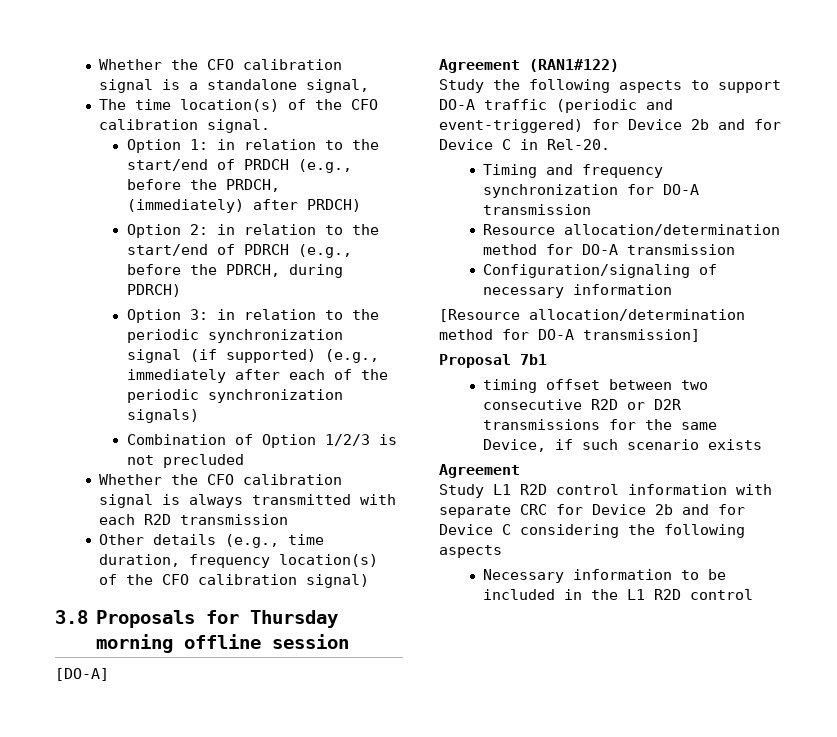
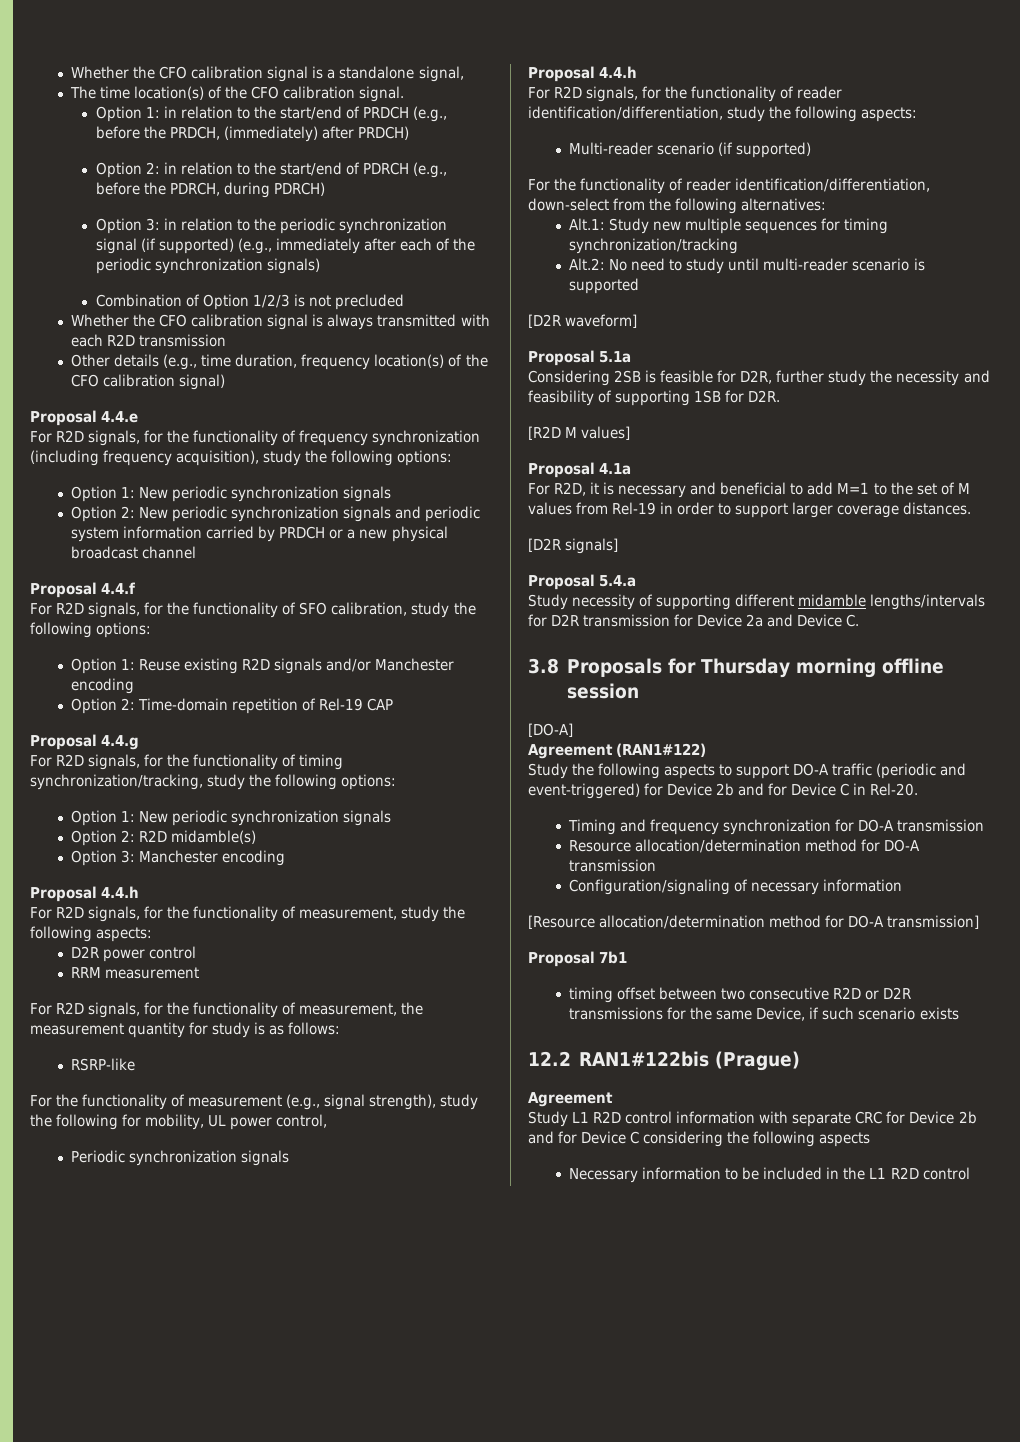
+ Proposal 4.4.e
+ For R2D signals, for the functionality of frequency synchronization (including frequency acquisition), study the following options:
+ Option 1: New periodic synchronization signals
+ Option 2: New periodic synchronization signals and periodic system information carried by PRDCH or a new physical broadcast channel
+ Proposal 4.4.f
+ For R2D signals, for the functionality of SFO calibration, study the following options:
+ Option 1: Reuse existing R2D signals and/or Manchester encoding
+ Option 2: Time-domain repetition of Rel-19 CAP
+ Proposal 4.4.g
+ For R2D signals, for the functionality of timing synchronization/tracking, study the following options:
+ Option 1: New periodic synchronization signals
+ Option 2: R2D midamble(s)
+ Option 3: Manchester encoding
+ Proposal 4.4.h
+ For R2D signals, for the functionality of measurement, study the following aspects:
+ D2R power control
+ RRM measurement
+ For R2D signals, for the functionality of measurement, the measurement quantity for study is as follows:
+ RSRP-like
+ For the functionality of measurement (e.g., signal strength), study the following for mobility, UL power control,
+ Periodic synchronization signals
+ Proposal 4.4.h
+ For R2D signals, for the functionality of reader identification/differentiation, study the following aspects:
+ Multi-reader scenario (if supported)
+ For the functionality of reader identification/differentiation, down-select from the following alternatives:
+ Alt.1: Study new multiple sequences for timing synchronization/tracking
+ Alt.2: No need to study until multi-reader scenario is supported
+ [D2R waveform]
+ Proposal 5.1a
+ Considering 2SB is feasible for D2R, further study the necessity and feasibility of supporting 1SB for D2R.
+ [R2D M values]
+ Proposal 4.1a
+ For R2D, it is necessary and beneficial to add M=1 to the set of M values from Rel-19 in order to support larger coverage distances.
+ [D2R signals]
+ Proposal 5.4.a
+ Study necessity of supporting different midamble lengths/intervals for D2R transmission for Device 2a and Device C.
+ 12.2 RAN1#122bis (Prague)

